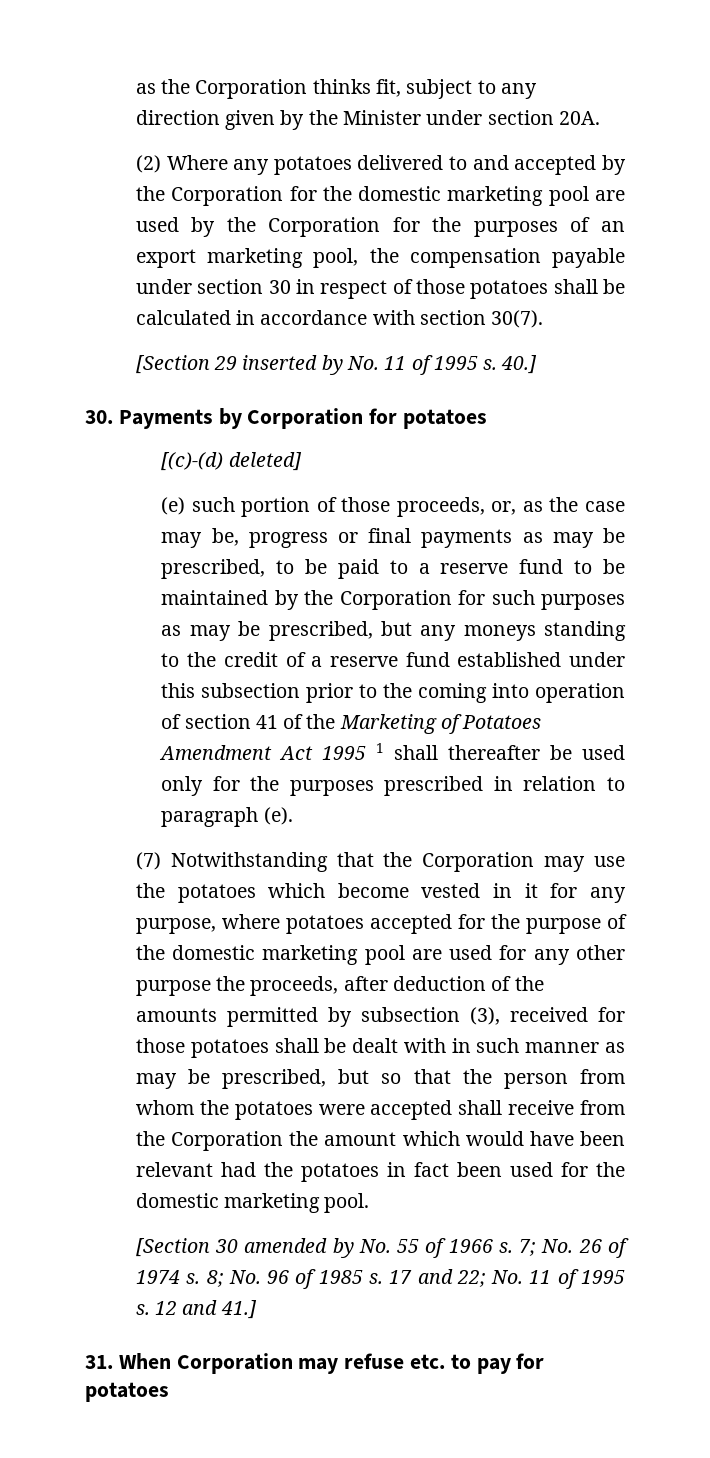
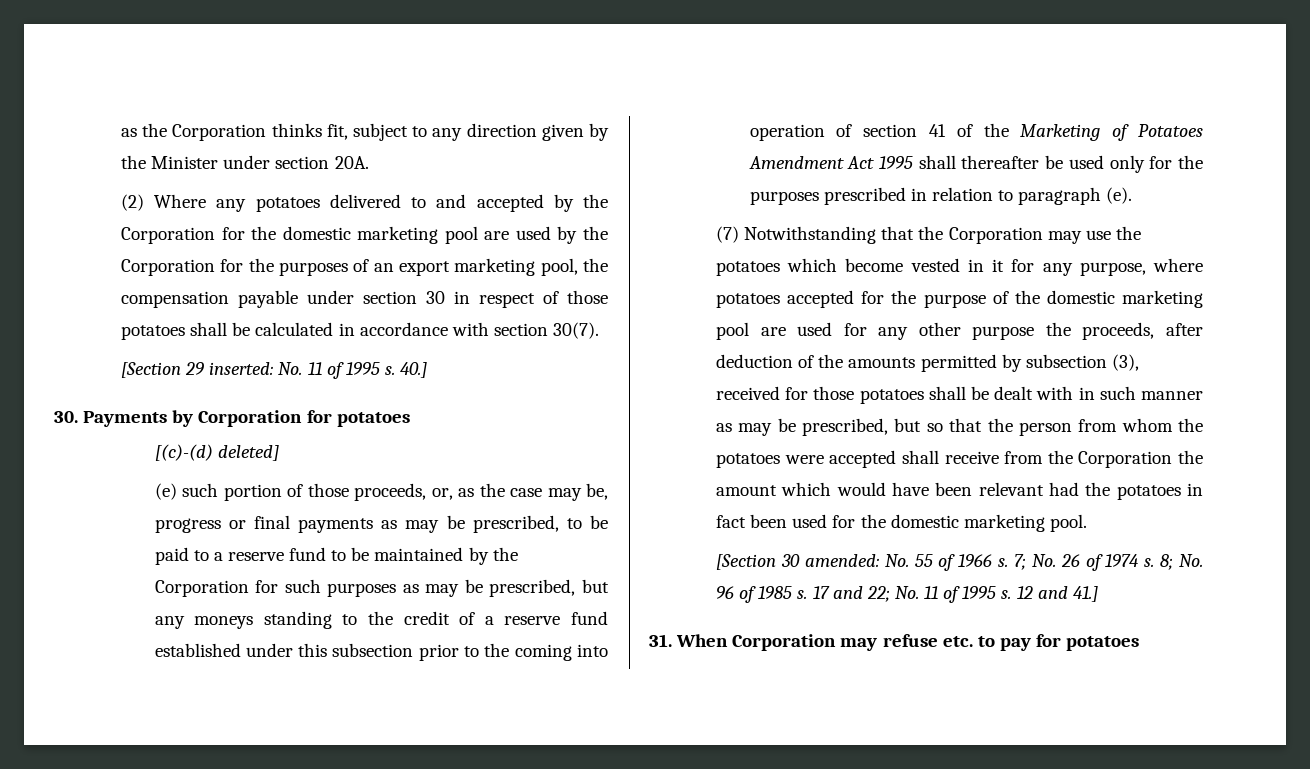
- [Section 29 inserted by No. 11 of 1995 s.
+ [Section 29 inserted: No. 11 of 1995 s.
- (e) such portion of those proceeds, or, as the case may be, progress or final payments as may be prescribed, to be paid to a reserve fund to be maintained by the Corporation for such purposes as may be prescribed, but any moneys standing to the credit of a reserve fund established under this subsection prior to the coming into operation of section 41 of the Marketing of Potatoes Amendment Act 1995 1 shall thereafter be used only for the purposes prescribed in relation to paragraph (e).
+ (e) such portion of those proceeds, or, as the case may be, progress or final payments as may be prescribed, to be paid to a reserve fund to be maintained by the Corporation for such purposes as may be prescribed, but any moneys standing to the credit of a reserve fund established under this subsection prior to the coming into operation of section 41 of the Marketing of Potatoes Amendment Act 1995 shall thereafter be used only for the purposes prescribed in relation to paragraph (e).
- [Section 30 amended by No. 55 of 1966 s.
+ [Section 30 amended: No. 55 of 1966 s.

